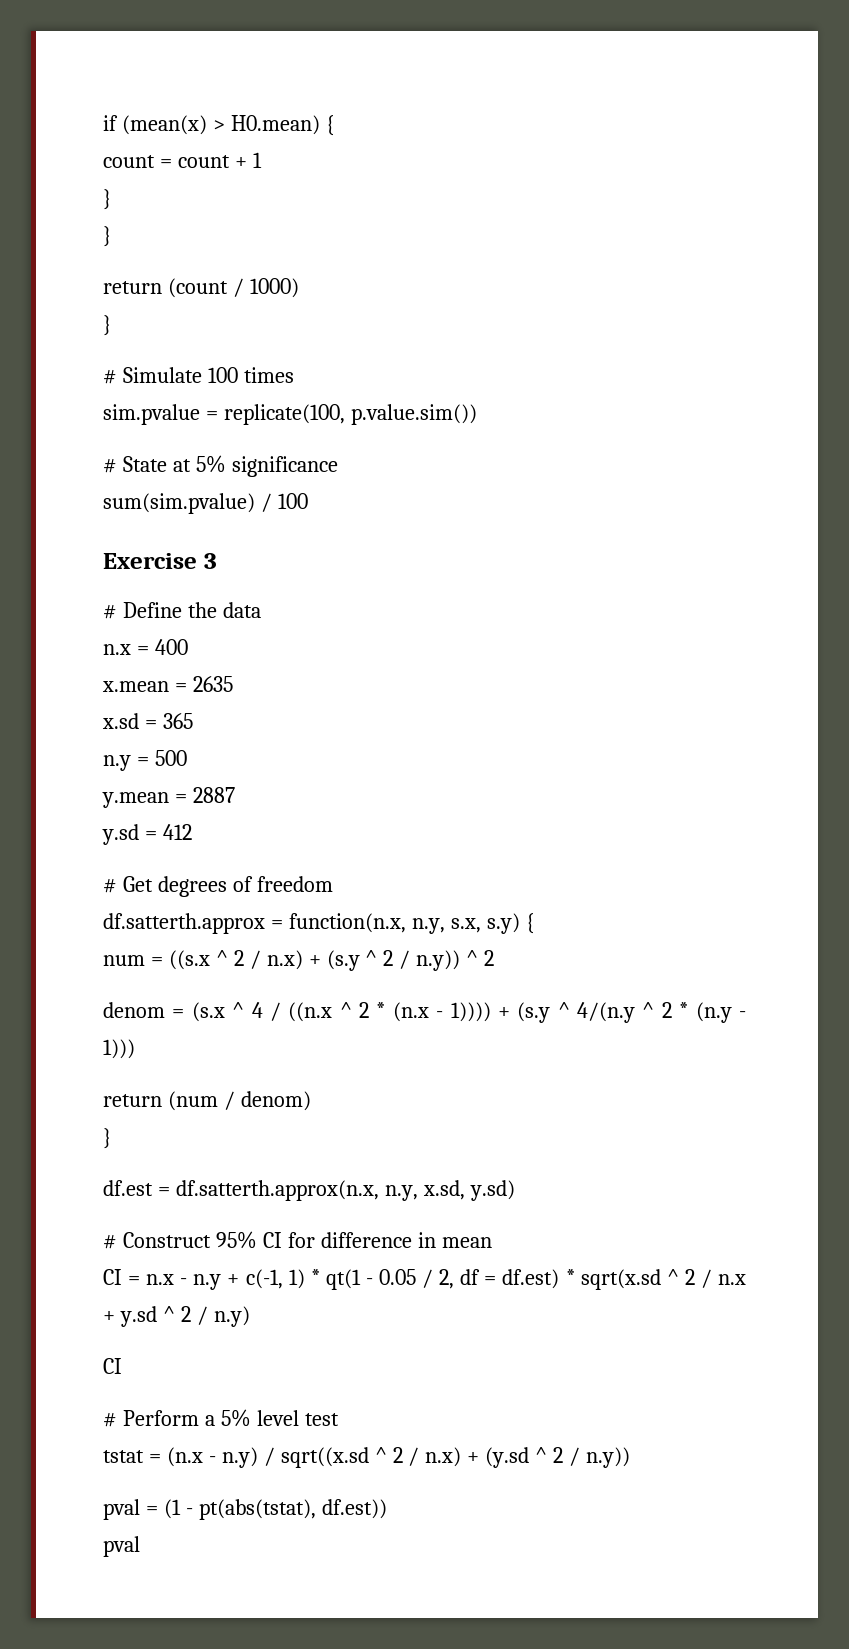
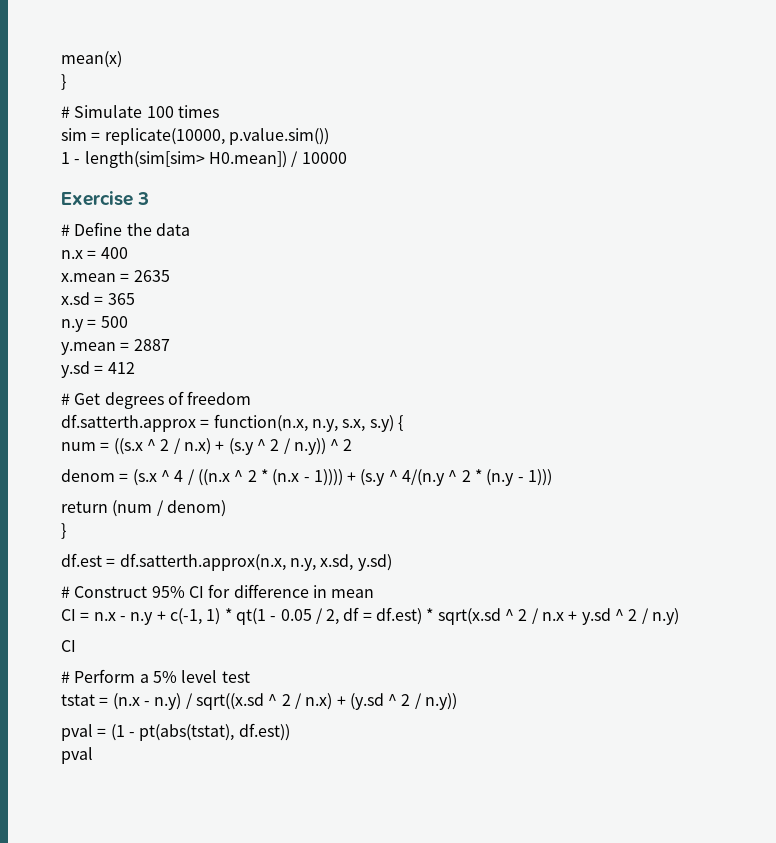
- if (mean(x) > H0.mean) {
- count = count + 1
- }
- }
- return (count / 1000)
+ mean(x)
- sim.pvalue = replicate(100, p.value.sim())
- # State at 5% significance
- sum(sim.pvalue) / 100
+ sim = replicate(10000, p.value.sim())
+ 1 - length(sim[sim> H0.mean]) / 10000

